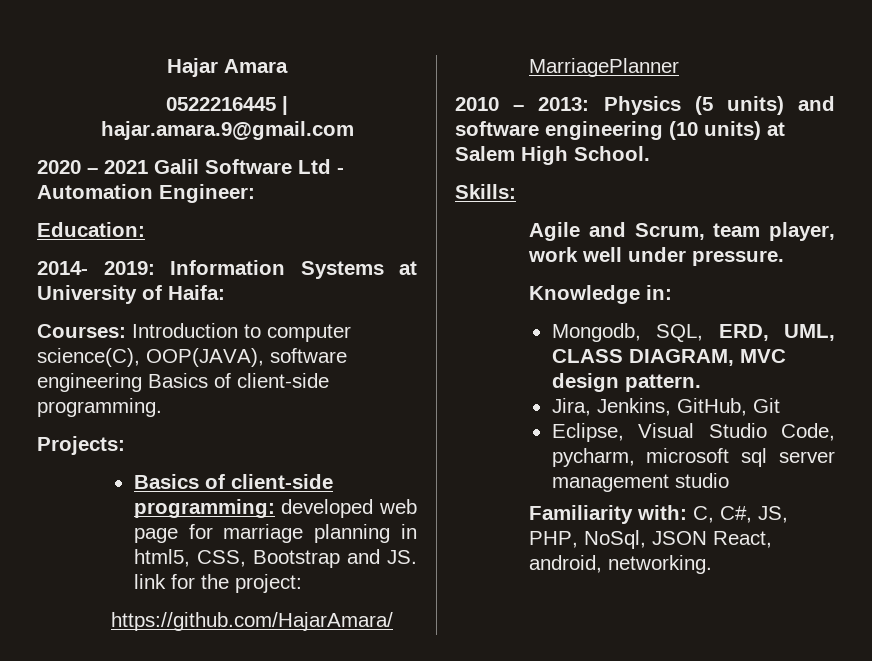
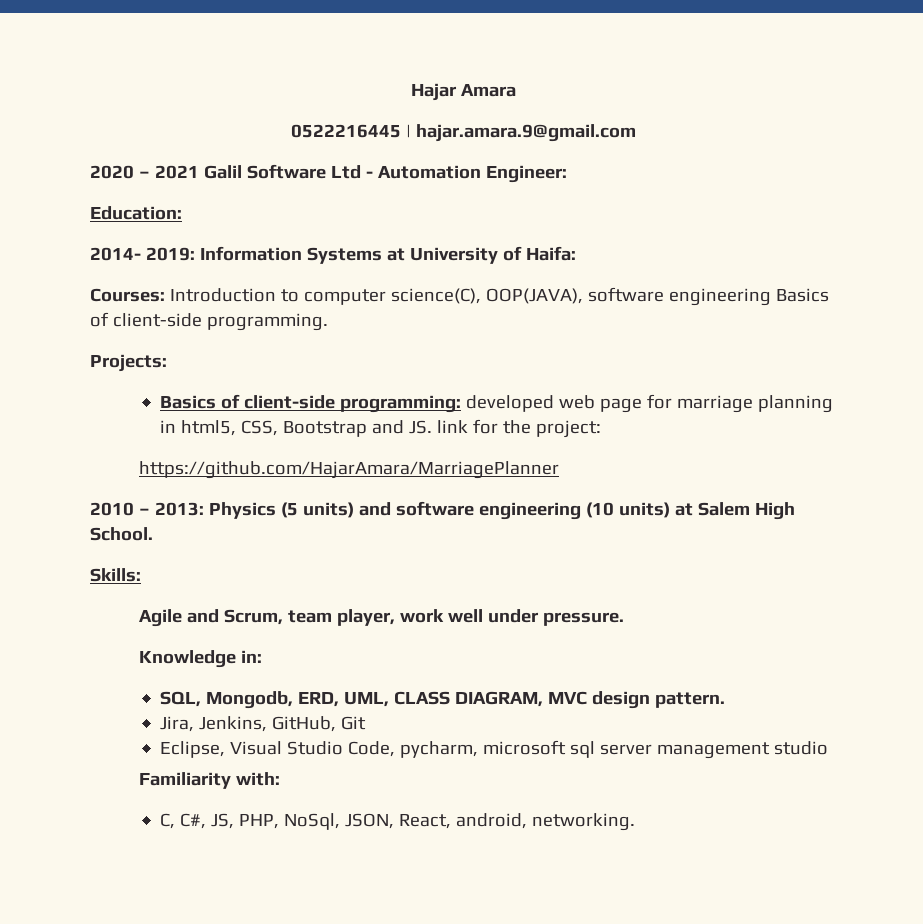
- Mongodb, SQL, ERD, UML, CLASS DIAGRAM, MVC design pattern.
+ SQL, Mongodb, ERD, UML, CLASS DIAGRAM, MVC design pattern.
- Familiarity with: C, C#, JS, PHP, NoSql, JSON React, android, networking.
+ Familiarity with:
+ C, C#, JS, PHP, NoSql, JSON, React, android, networking.

